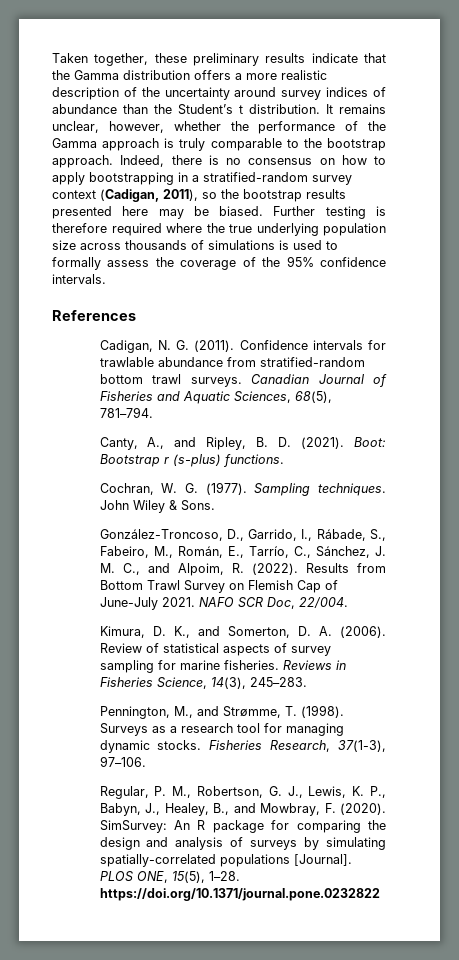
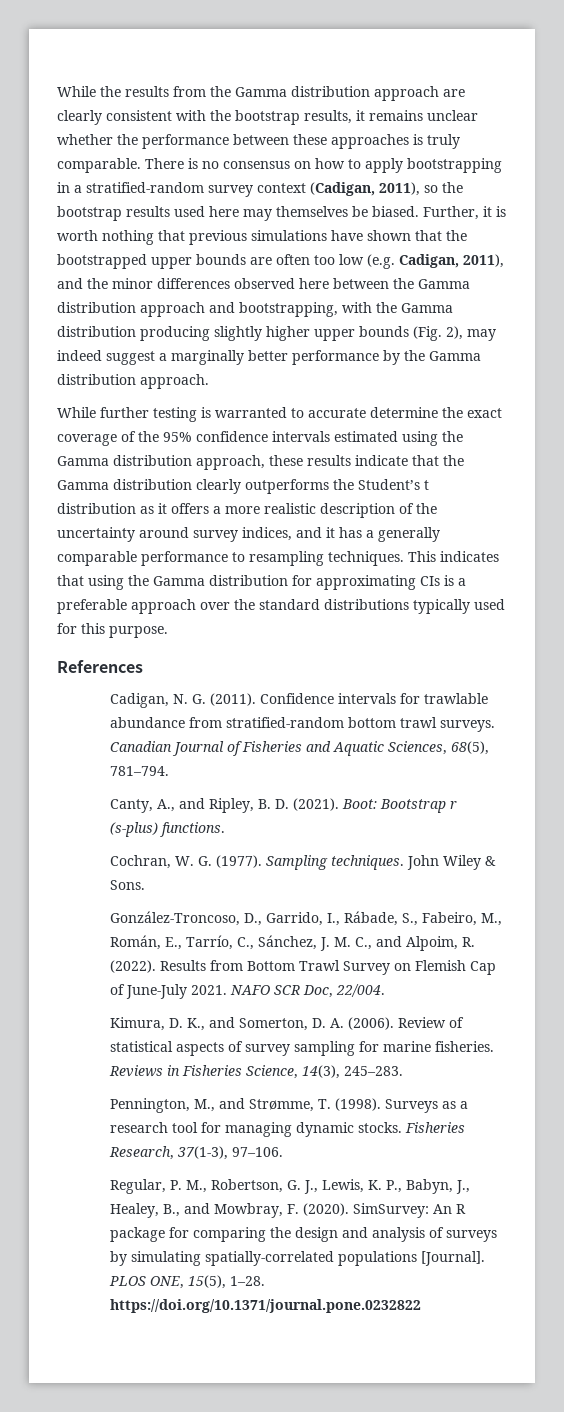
- Taken together, these preliminary results indicate that the Gamma distribution offers a more realistic description of the uncertainty around survey indices of abundance than the Student’s t distribution. It remains unclear, however, whether the performance of the Gamma approach is truly comparable to the bootstrap approach. Indeed, there is no consensus on how to apply bootstrapping in a stratified-random survey context (Cadigan, 2011), so the bootstrap results presented here may be biased.
+ While the results from the Gamma distribution approach are clearly consistent with the bootstrap results, it remains unclear whether the performance between these approaches is truly comparable. There is no consensus on how to apply bootstrapping in a stratified-random survey context (Cadigan, 2011), so the bootstrap results used here may themselves be biased.
- Further testing is therefore required where the true underlying population size across thousands of simulations is used to formally assess the coverage of the 95% confidence intervals.
+ Further, it is worth nothing that previous simulations have shown that the bootstrapped upper bounds are often too low (e.g. Cadigan, 2011), and the minor differences observed here between the Gamma distribution approach and bootstrapping, with the Gamma distribution producing slightly higher upper bounds (Fig. 2), may indeed suggest a marginally better performance by the Gamma distribution approach.
+ While further testing is warranted to accurate determine the exact coverage of the 95% confidence intervals estimated using the Gamma distribution approach, these results indicate that the Gamma distribution clearly outperforms the Student’s t distribution as it offers a more realistic description of the uncertainty around survey indices, and it has a generally comparable performance to resampling techniques. This indicates that using the Gamma distribution for approximating CIs is a preferable approach over the standard distributions typically used for this purpose.

